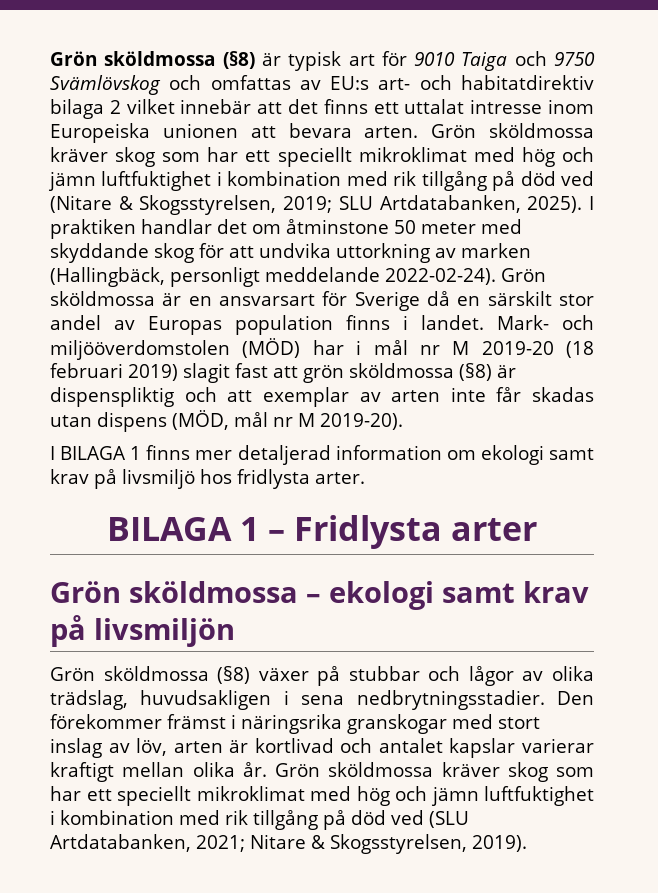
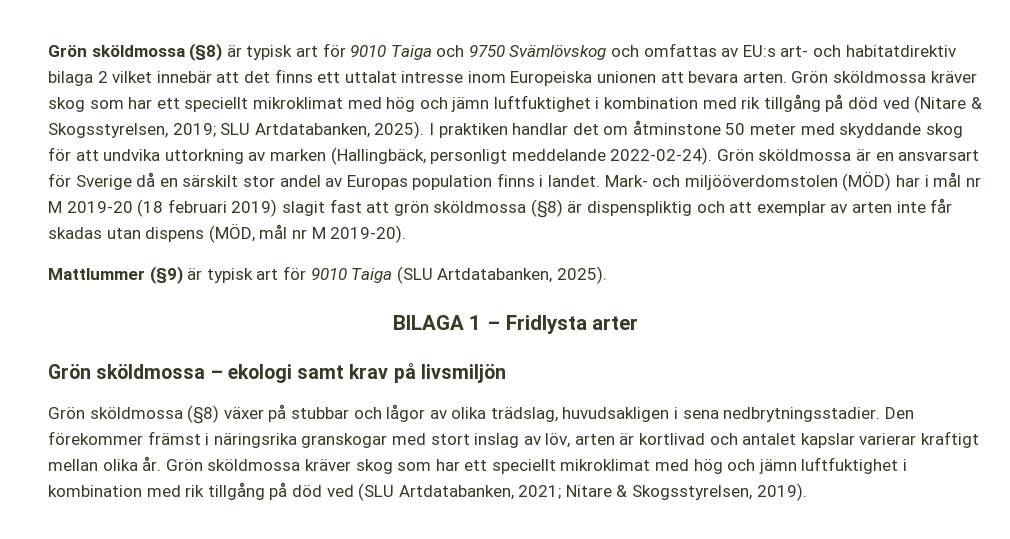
- I BILAGA 1 finns mer detaljerad information om ekologi samt krav på livsmiljö hos fridlysta arter.
+ Mattlummer (§9) är typisk art för 9010 Taiga (SLU Artdatabanken, 2025).

